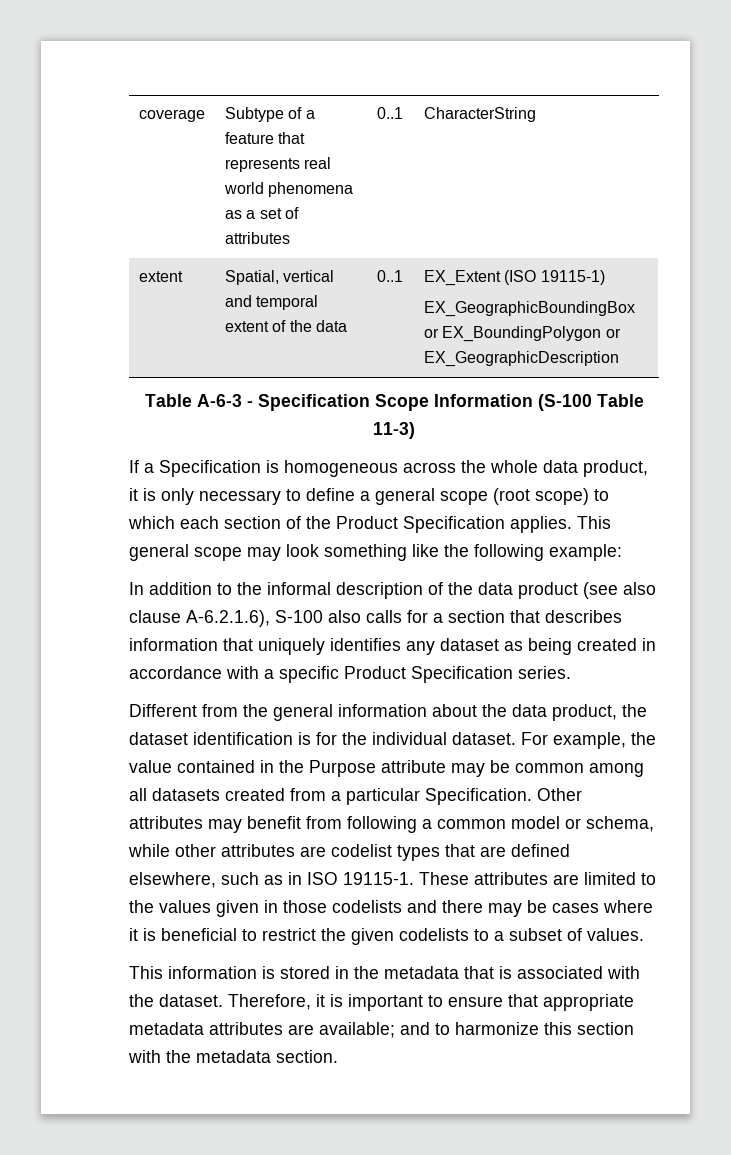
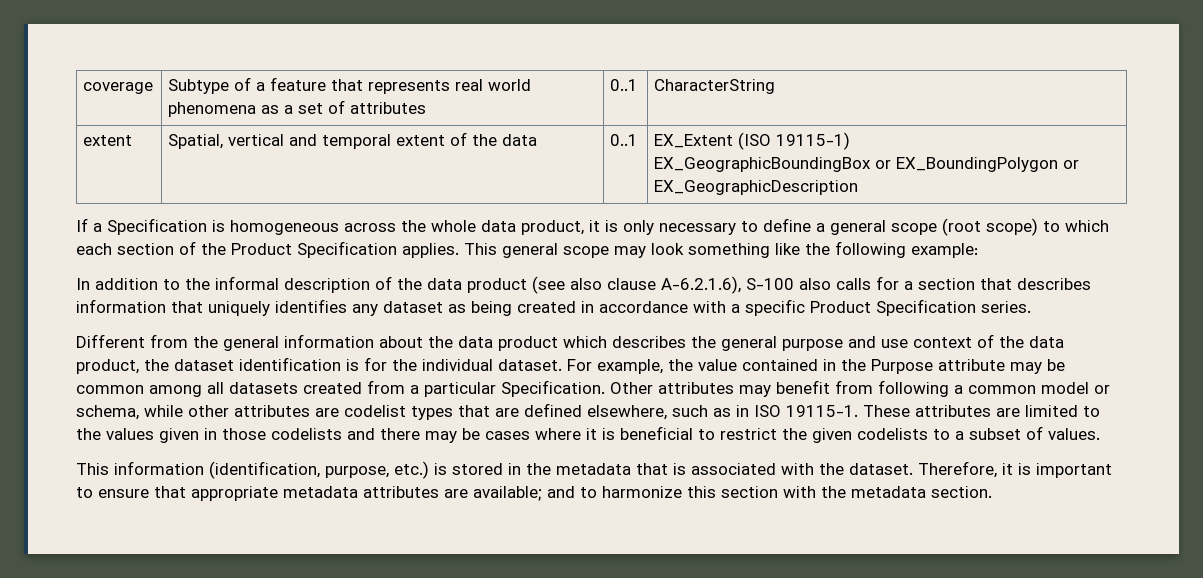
- Table A-6-3 - Specification Scope Information (S-100 Table 11-3)
- Different from the general information about the data product, the dataset identification is for the individual dataset.
+ Different from the general information about the data product which describes the general purpose and use context of the data product, the dataset identification is for the individual dataset.
- This information is stored in the metadata that is associated with the dataset.
+ This information (identification, purpose, etc.) is stored in the metadata that is associated with the dataset.

